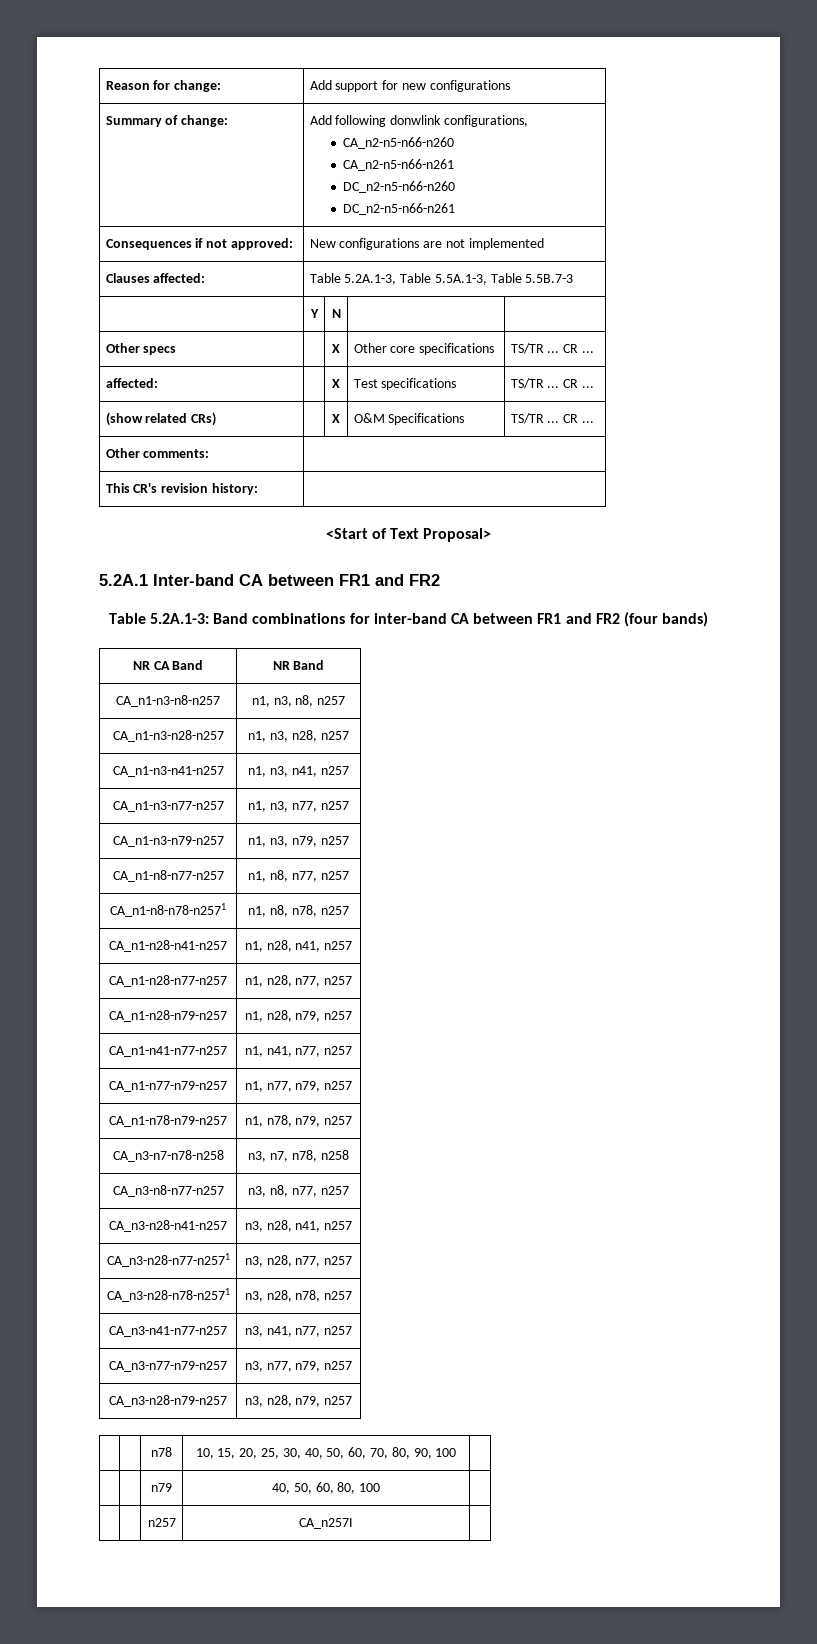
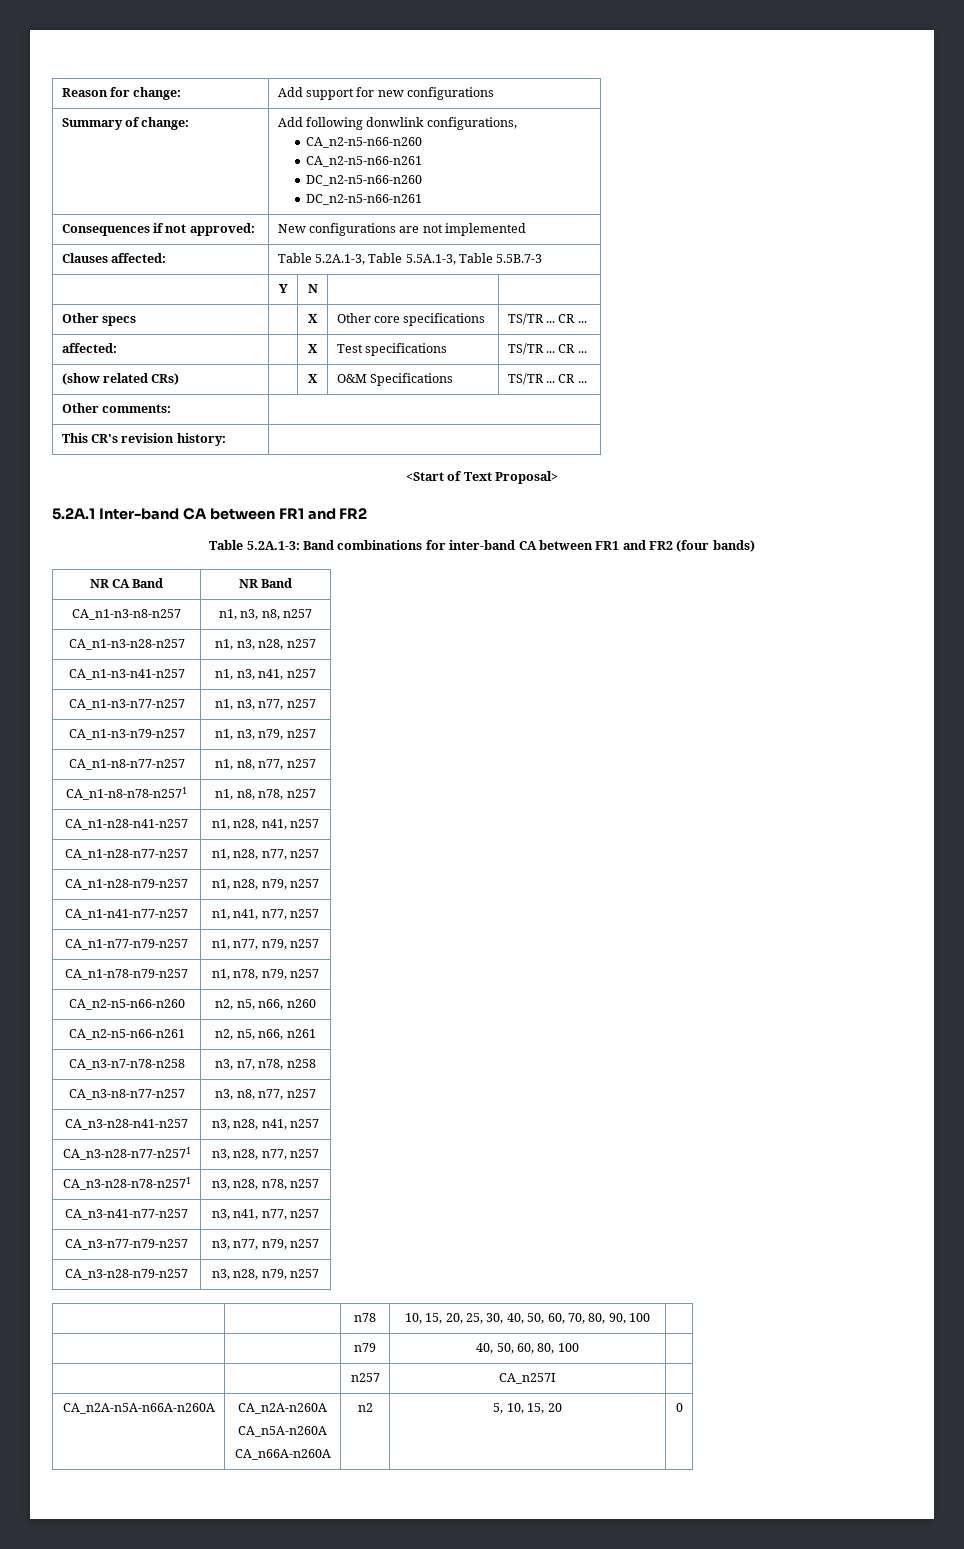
+ CA_n2-n5-n66-n260 | n2, n5, n66, n260
+ CA_n2-n5-n66-n261 | n2, n5, n66, n261
+ CA_n2A-n5A-n66A-n260A | CA_n2A-n260A
+ CA_n5A-n260A
+ CA_n66A-n260A | n2 | 5, 10, 15, 20 | 0

